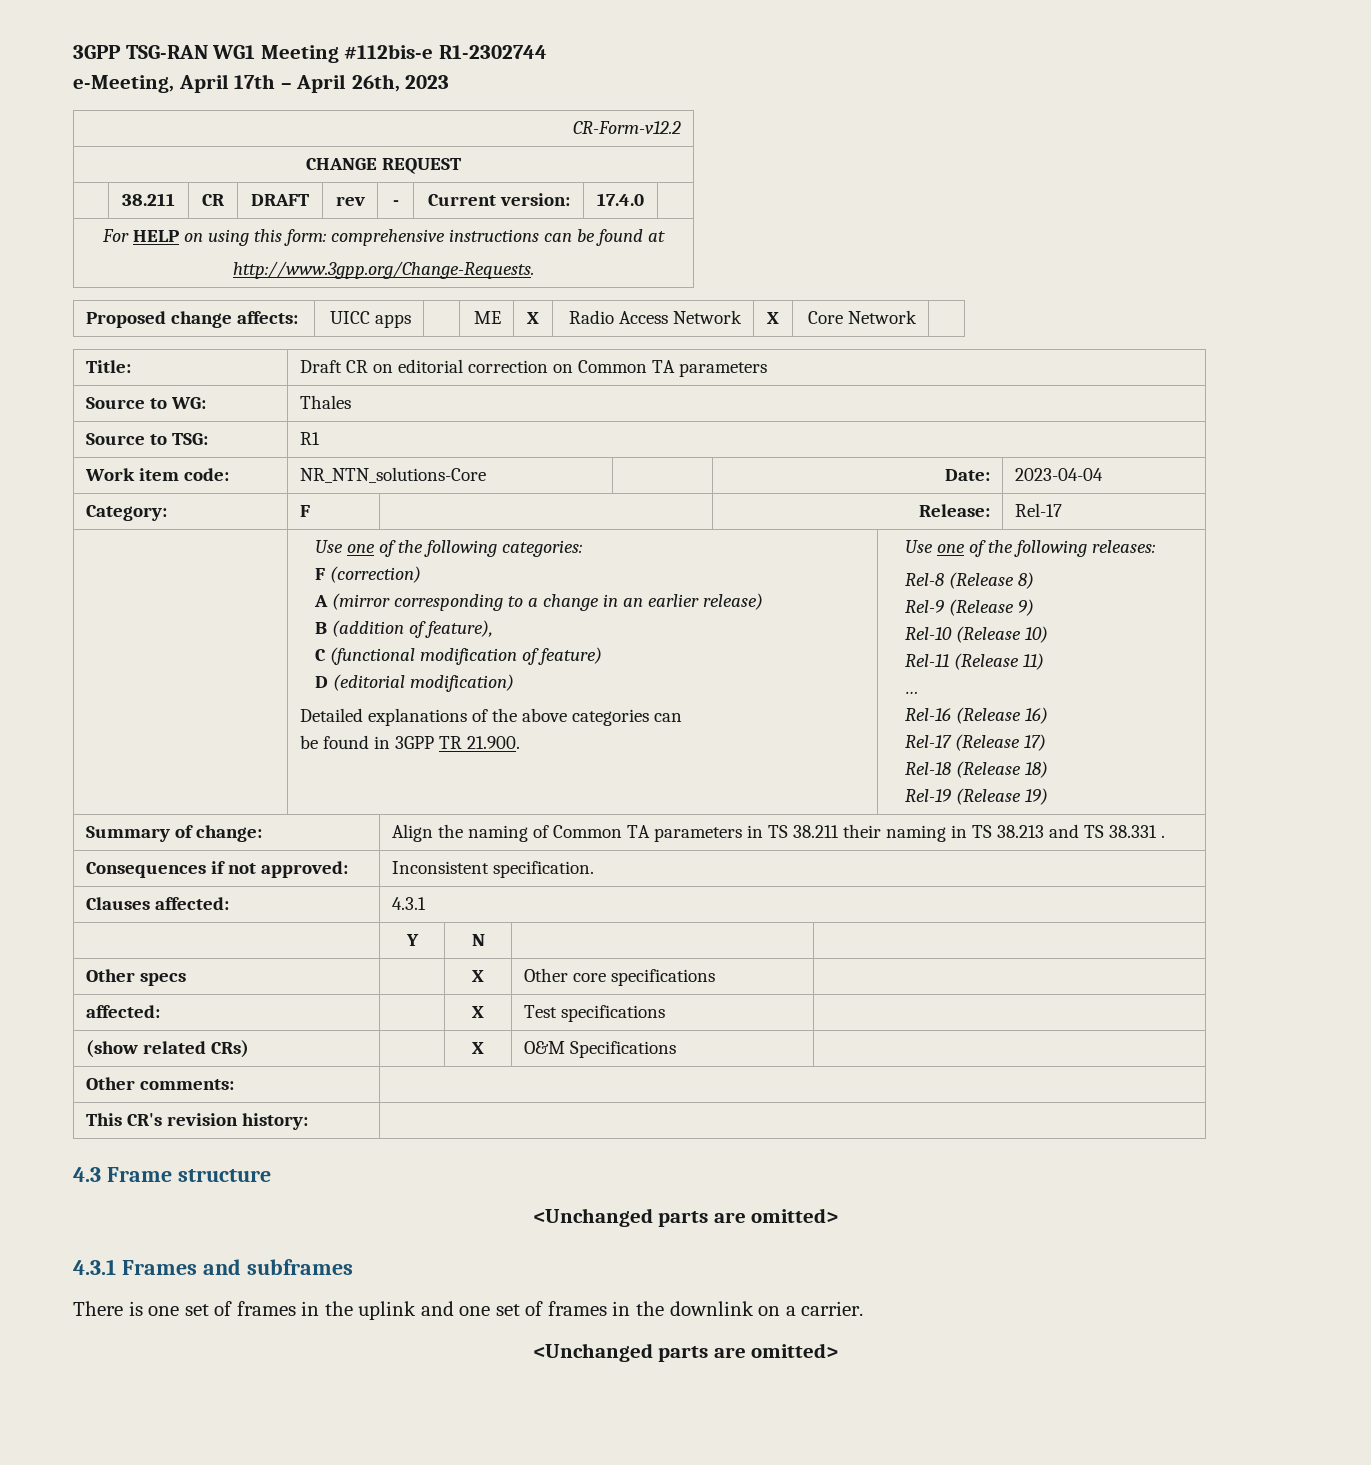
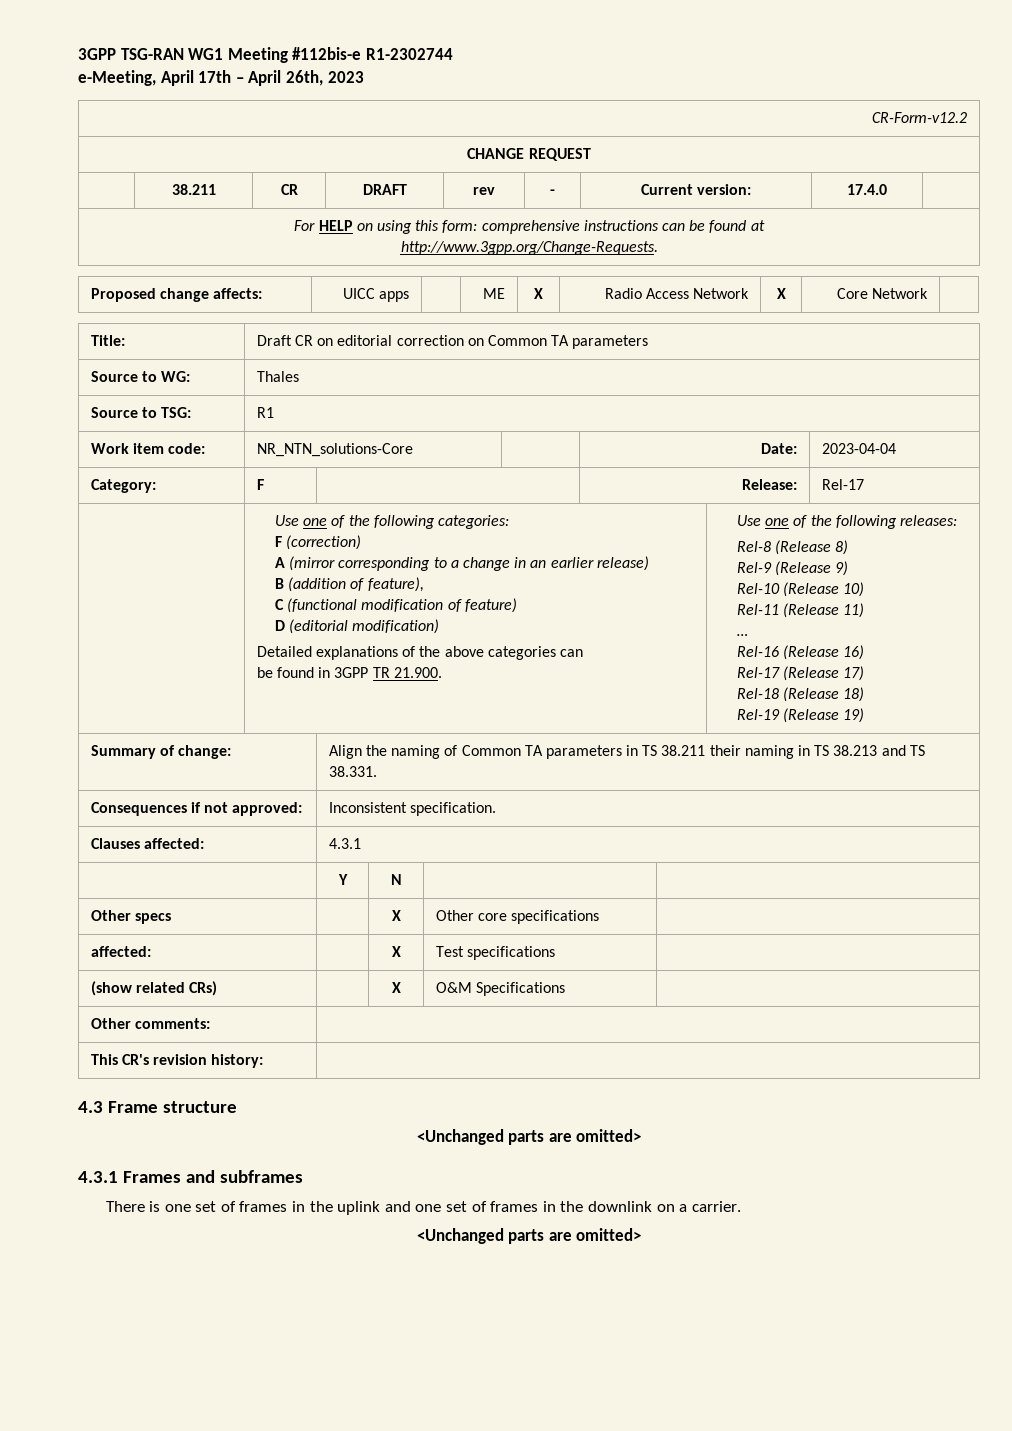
- Summary of change: | Align the naming of Common TA parameters in TS 38.211 their naming in TS 38.213 and TS 38.331 .
+ Summary of change: | Align the naming of Common TA parameters in TS 38.211 their naming in TS 38.213 and TS 38.331.

